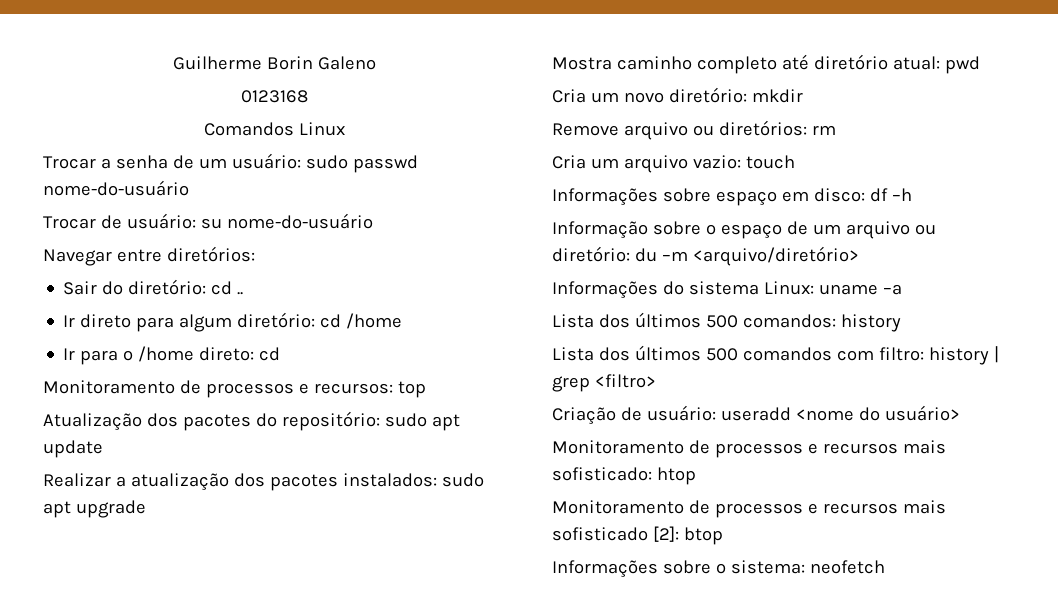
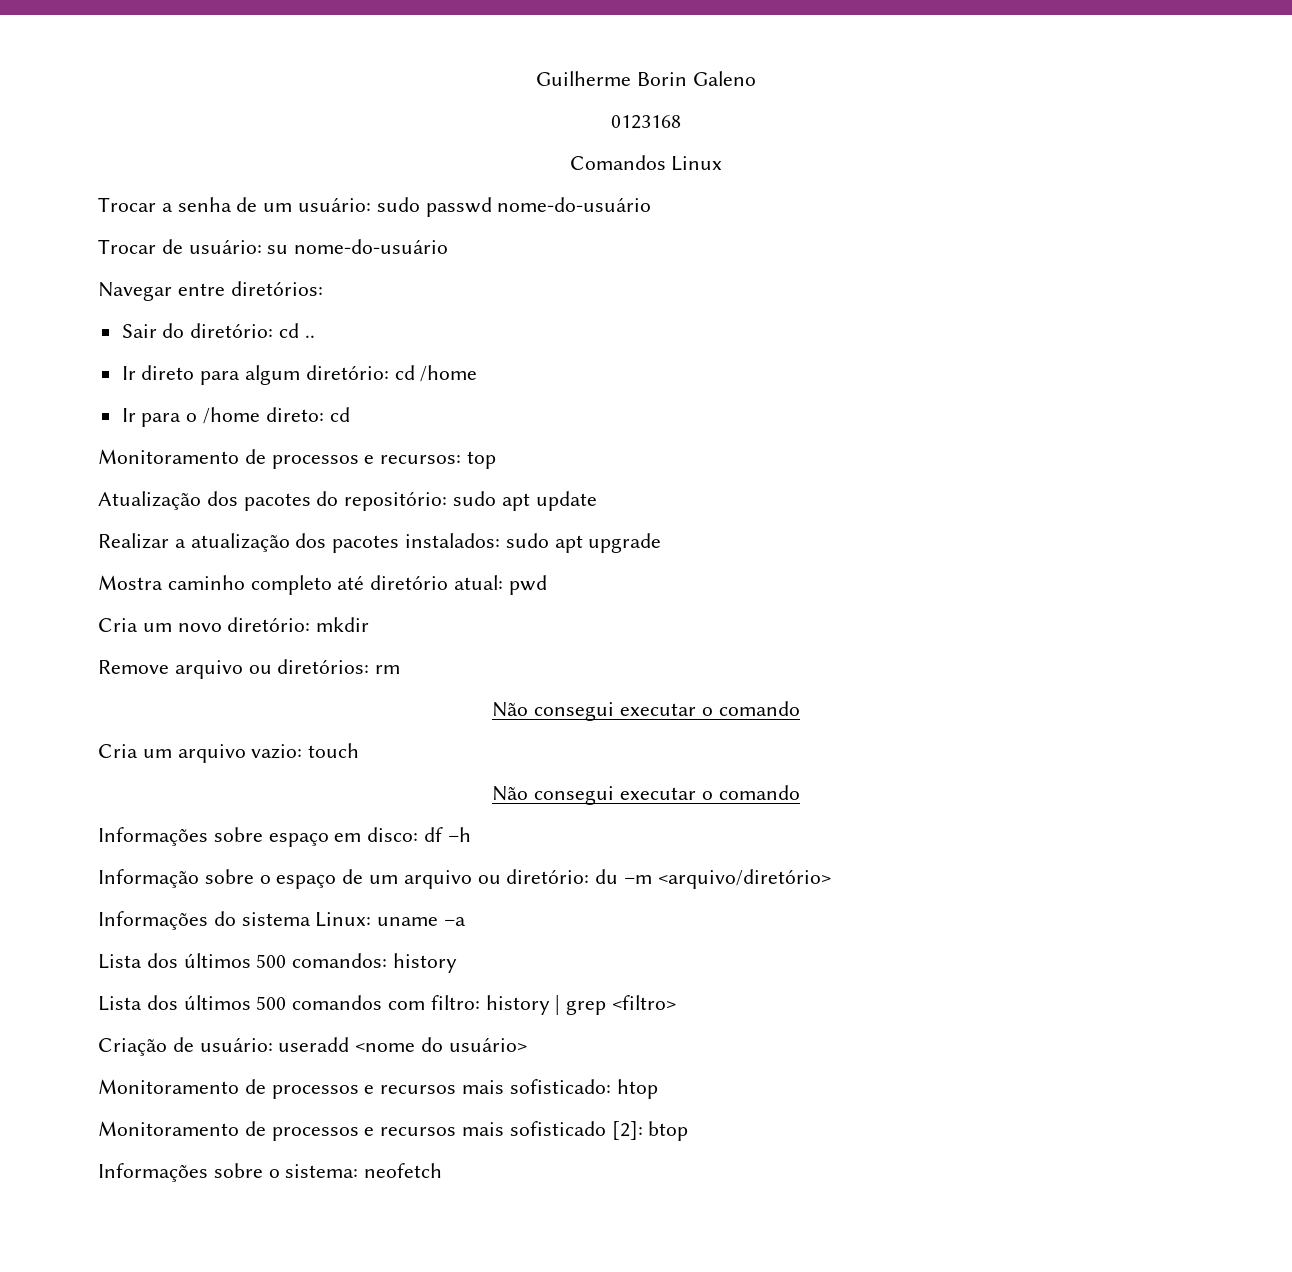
  Remove arquivo ou diretórios: rm
+ Não consegui executar o comando
  Cria um arquivo vazio: touch
+ Não consegui executar o comando

